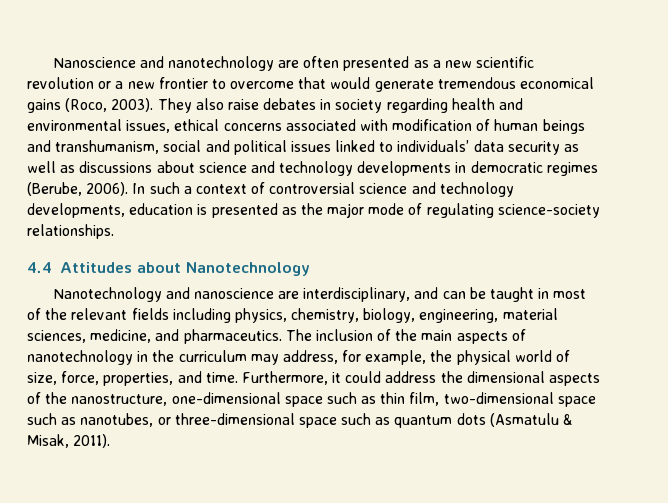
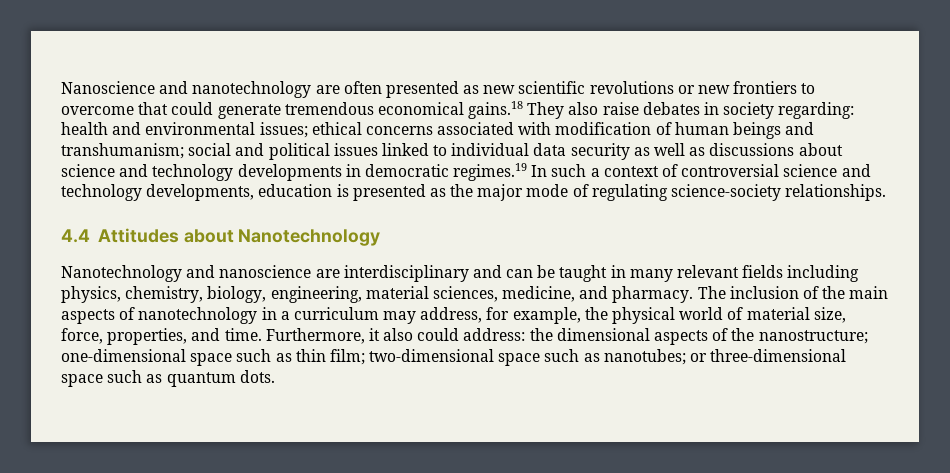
- Nanoscience and nanotechnology are often presented as a new scientific revolution or a new frontier to overcome that would generate tremendous economical gains (Roco, 2003). They also raise debates in society regarding health and environmental issues, ethical concerns associated with modification of human beings and transhumanism, social and political issues linked to individuals’ data security as well as discussions about science and technology developments in democratic regimes (Berube, 2006). In such a context of controversial science and technology developments, education is presented as the major mode of regulating science-society relationships.
+ Nanoscience and nanotechnology are often presented as new scientific revolutions or new frontiers to overcome that could generate tremendous economical gains.18 They also raise debates in society regarding: health and environmental issues; ethical concerns associated with modification of human beings and transhumanism; social and political issues linked to individual data security as well as discussions about science and technology developments in democratic regimes.19 In such a context of controversial science and technology developments, education is presented as the major mode of regulating science-society relationships.
- Nanotechnology and nanoscience are interdisciplinary, and can be taught in most of the relevant fields including physics, chemistry, biology, engineering, material sciences, medicine, and pharmaceutics.
+ Nanotechnology and nanoscience are interdisciplinary and can be taught in many relevant fields including physics, chemistry, biology, engineering, material sciences, medicine, and pharmacy.
- The inclusion of the main aspects of nanotechnology in the curriculum may address, for example, the physical world of size, force, properties, and time.
+ The inclusion of the main aspects of nanotechnology in a curriculum may address, for example, the physical world of material size, force, properties, and time.
- Furthermore, it could address the dimensional aspects of the nanostructure, one-dimensional space such as thin film, two-dimensional space such as nanotubes, or three-dimensional space such as quantum dots (Asmatulu & Misak, 2011).
+ Furthermore, it also could address: the dimensional aspects of the nanostructure; one-dimensional space such as thin film; two-dimensional space such as nanotubes; or three-dimensional space such as quantum dots.

